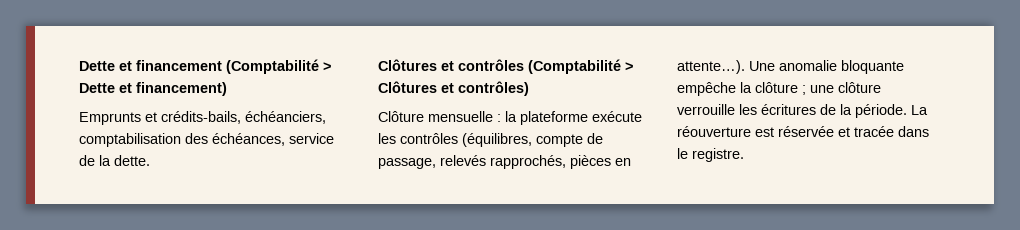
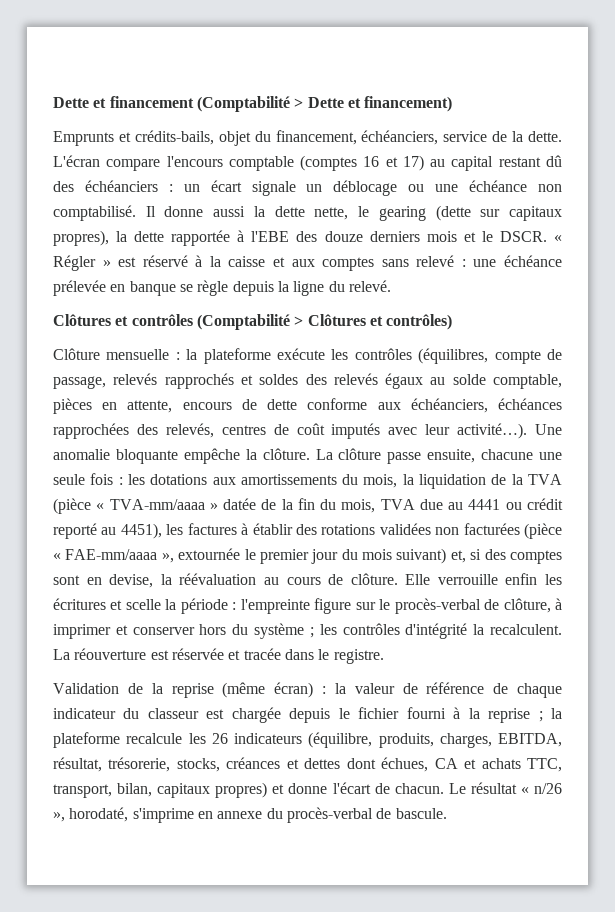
- Emprunts et crédits-bails, échéanciers, comptabilisation des échéances, service de la dette.
+ Emprunts et crédits-bails, objet du financement, échéanciers, service de la dette. L'écran compare l'encours comptable (comptes 16 et 17) au capital restant dû des échéanciers : un écart signale un déblocage ou une échéance non comptabilisé. Il donne aussi la dette nette, le gearing (dette sur capitaux propres), la dette rapportée à l'EBE des douze derniers mois et le DSCR. « Régler » est réservé à la caisse et aux comptes sans relevé : une échéance prélevée en banque se règle depuis la ligne du relevé.
- Clôture mensuelle : la plateforme exécute les contrôles (équilibres, compte de passage, relevés rapprochés, pièces en attente…).
+ Clôture mensuelle : la plateforme exécute les contrôles (équilibres, compte de passage, relevés rapprochés et soldes des relevés égaux au solde comptable, pièces en attente, encours de dette conforme aux échéanciers, échéances rapprochées des relevés, centres de coût imputés avec leur activité…).
- Une anomalie bloquante empêche la clôture ; une clôture verrouille les écritures de la période.
+ Une anomalie bloquante empêche la clôture. La clôture passe ensuite, chacune une seule fois : les dotations aux amortissements du mois, la liquidation de la TVA (pièce « TVA-mm/aaaa » datée de la fin du mois, TVA due au 4441 ou crédit reporté au 4451), les factures à établir des rotations validées non facturées (pièce « FAE-mm/aaaa », extournée le premier jour du mois suivant) et, si des comptes sont en devise, la réévaluation au cours de clôture. Elle verrouille enfin les écritures et scelle la période : l'empreinte figure sur le procès-verbal de clôture, à imprimer et conserver hors du système ; les contrôles d'intégrité la recalculent.
+ Validation de la reprise (même écran) : la valeur de référence de chaque indicateur du classeur est chargée depuis le fichier fourni à la reprise ; la plateforme recalcule les 26 indicateurs (équilibre, produits, charges, EBITDA, résultat, trésorerie, stocks, créances et dettes dont échues, CA et achats TTC, transport, bilan, capitaux propres) et donne l'écart de chacun. Le résultat « n/26 », horodaté, s'imprime en annexe du procès-verbal de bascule.

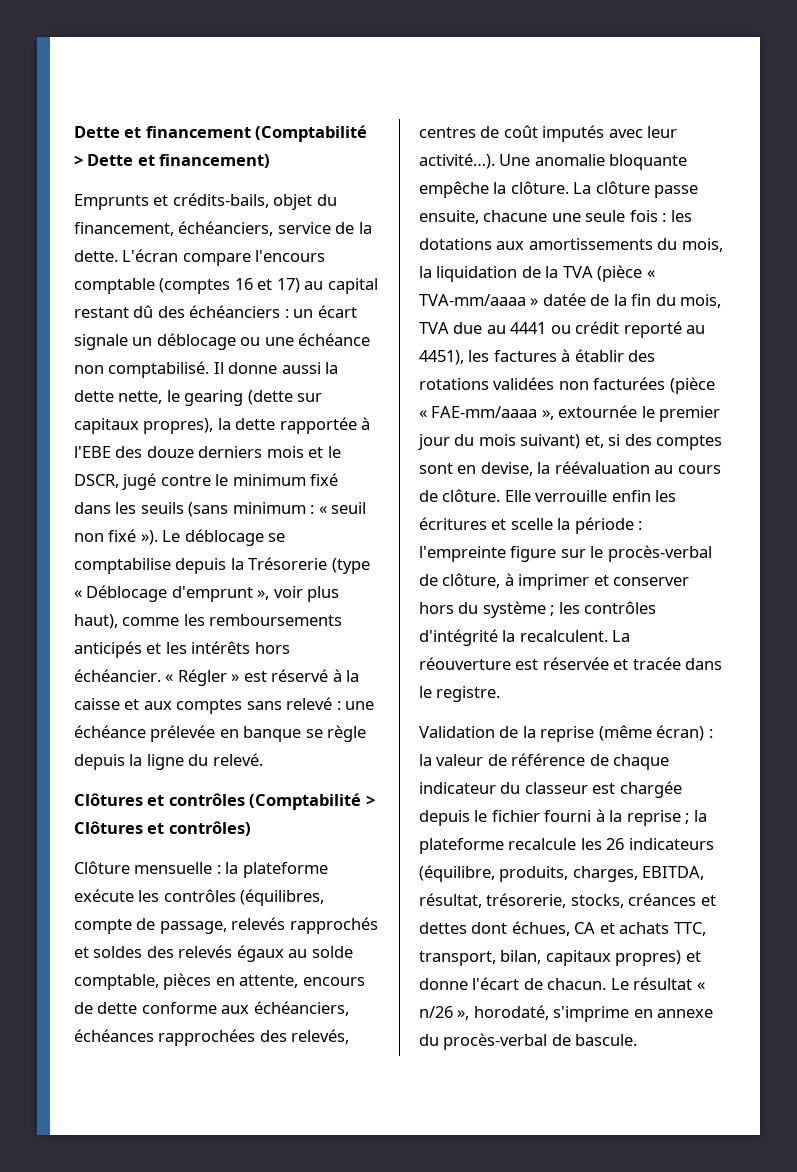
- Il donne aussi la dette nette, le gearing (dette sur capitaux propres), la dette rapportée à l'EBE des douze derniers mois et le DSCR.
+ Il donne aussi la dette nette, le gearing (dette sur capitaux propres), la dette rapportée à l'EBE des douze derniers mois et le DSCR, jugé contre le minimum fixé dans les seuils (sans minimum : « seuil non fixé »). Le déblocage se comptabilise depuis la Trésorerie (type « Déblocage d'emprunt », voir plus haut), comme les remboursements anticipés et les intérêts hors échéancier.

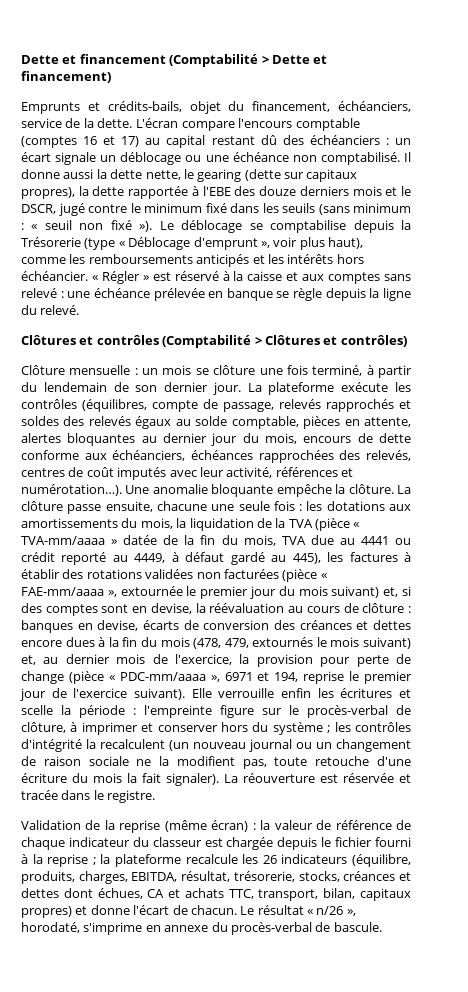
- Clôture mensuelle : la plateforme exécute les contrôles (équilibres, compte de passage, relevés rapprochés et soldes des relevés égaux au solde comptable, pièces en attente, encours de dette conforme aux échéanciers, échéances rapprochées des relevés, centres de coût imputés avec leur activité…).
+ Clôture mensuelle : un mois se clôture une fois terminé, à partir du lendemain de son dernier jour. La plateforme exécute les contrôles (équilibres, compte de passage, relevés rapprochés et soldes des relevés égaux au solde comptable, pièces en attente, alertes bloquantes au dernier jour du mois, encours de dette conforme aux échéanciers, échéances rapprochées des relevés, centres de coût imputés avec leur activité, références et numérotation…).
- les dotations aux amortissements du mois, la liquidation de la TVA (pièce « TVA-mm/aaaa » datée de la fin du mois, TVA due au 4441 ou crédit reporté au 4451), les factures à établir des rotations validées non facturées (pièce « FAE-mm/aaaa », extournée le premier jour du mois suivant) et, si des comptes sont en devise, la réévaluation au cours de clôture.
+ les dotations aux amortissements du mois, la liquidation de la TVA (pièce « TVA-mm/aaaa » datée de la fin du mois, TVA due au 4441 ou crédit reporté au 4449, à défaut gardé au 445), les factures à établir des rotations validées non facturées (pièce « FAE-mm/aaaa », extournée le premier jour du mois suivant) et, si des comptes sont en devise, la réévaluation au cours de clôture : banques en devise, écarts de conversion des créances et dettes encore dues à la fin du mois (478, 479, extournés le mois suivant) et, au dernier mois de l'exercice, la provision pour perte de change (pièce « PDC-mm/aaaa », 6971 et 194, reprise le premier jour de l'exercice suivant).
- Elle verrouille enfin les écritures et scelle la période : l'empreinte figure sur le procès-verbal de clôture, à imprimer et conserver hors du système ; les contrôles d'intégrité la recalculent.
+ Elle verrouille enfin les écritures et scelle la période : l'empreinte figure sur le procès-verbal de clôture, à imprimer et conserver hors du système ; les contrôles d'intégrité la recalculent (un nouveau journal ou un changement de raison sociale ne la modifient pas, toute retouche d'une écriture du mois la fait signaler).

